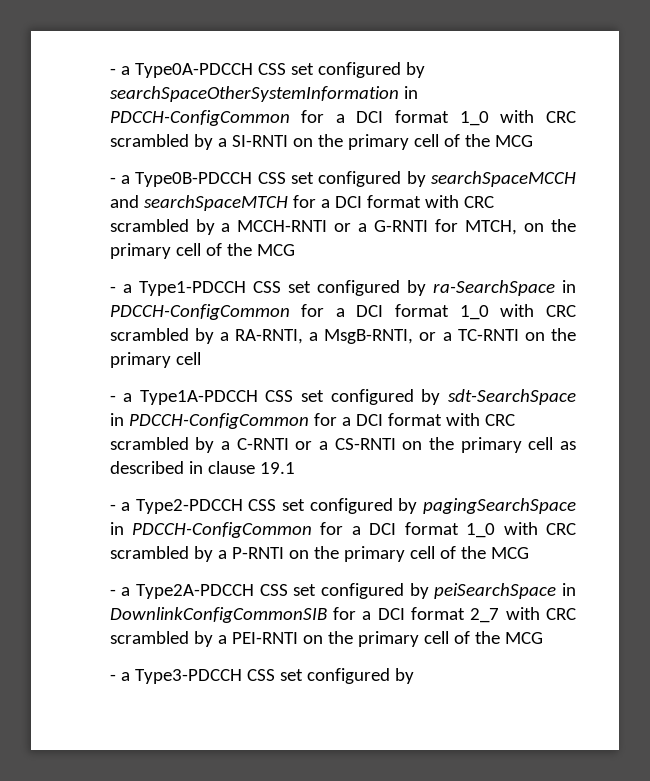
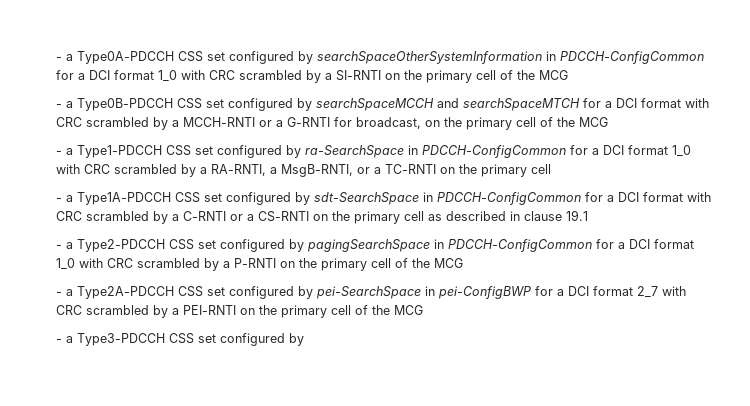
- - a Type0B-PDCCH CSS set configured by searchSpaceMCCH and searchSpaceMTCH for a DCI format with CRC scrambled by a MCCH-RNTI or a G-RNTI for MTCH, on the primary cell of the MCG
+ - a Type0B-PDCCH CSS set configured by searchSpaceMCCH and searchSpaceMTCH for a DCI format with CRC scrambled by a MCCH-RNTI or a G-RNTI for broadcast, on the primary cell of the MCG
- - a Type2A-PDCCH CSS set configured by peiSearchSpace in DownlinkConfigCommonSIB for a DCI format 2_7 with CRC scrambled by a PEI-RNTI on the primary cell of the MCG
+ - a Type2A-PDCCH CSS set configured by pei-SearchSpace in pei-ConfigBWP for a DCI format 2_7 with CRC scrambled by a PEI-RNTI on the primary cell of the MCG

